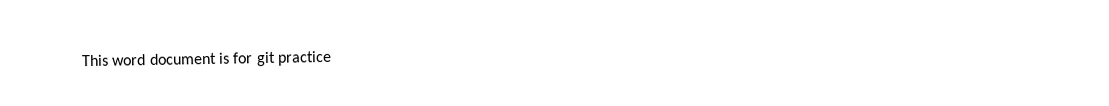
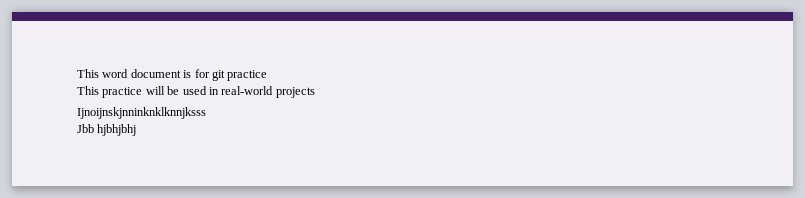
+ This practice will be used in real-world projects
+ Ijnoijnskjnninknklknnjksss
+ Jbb hjbhjbhj

